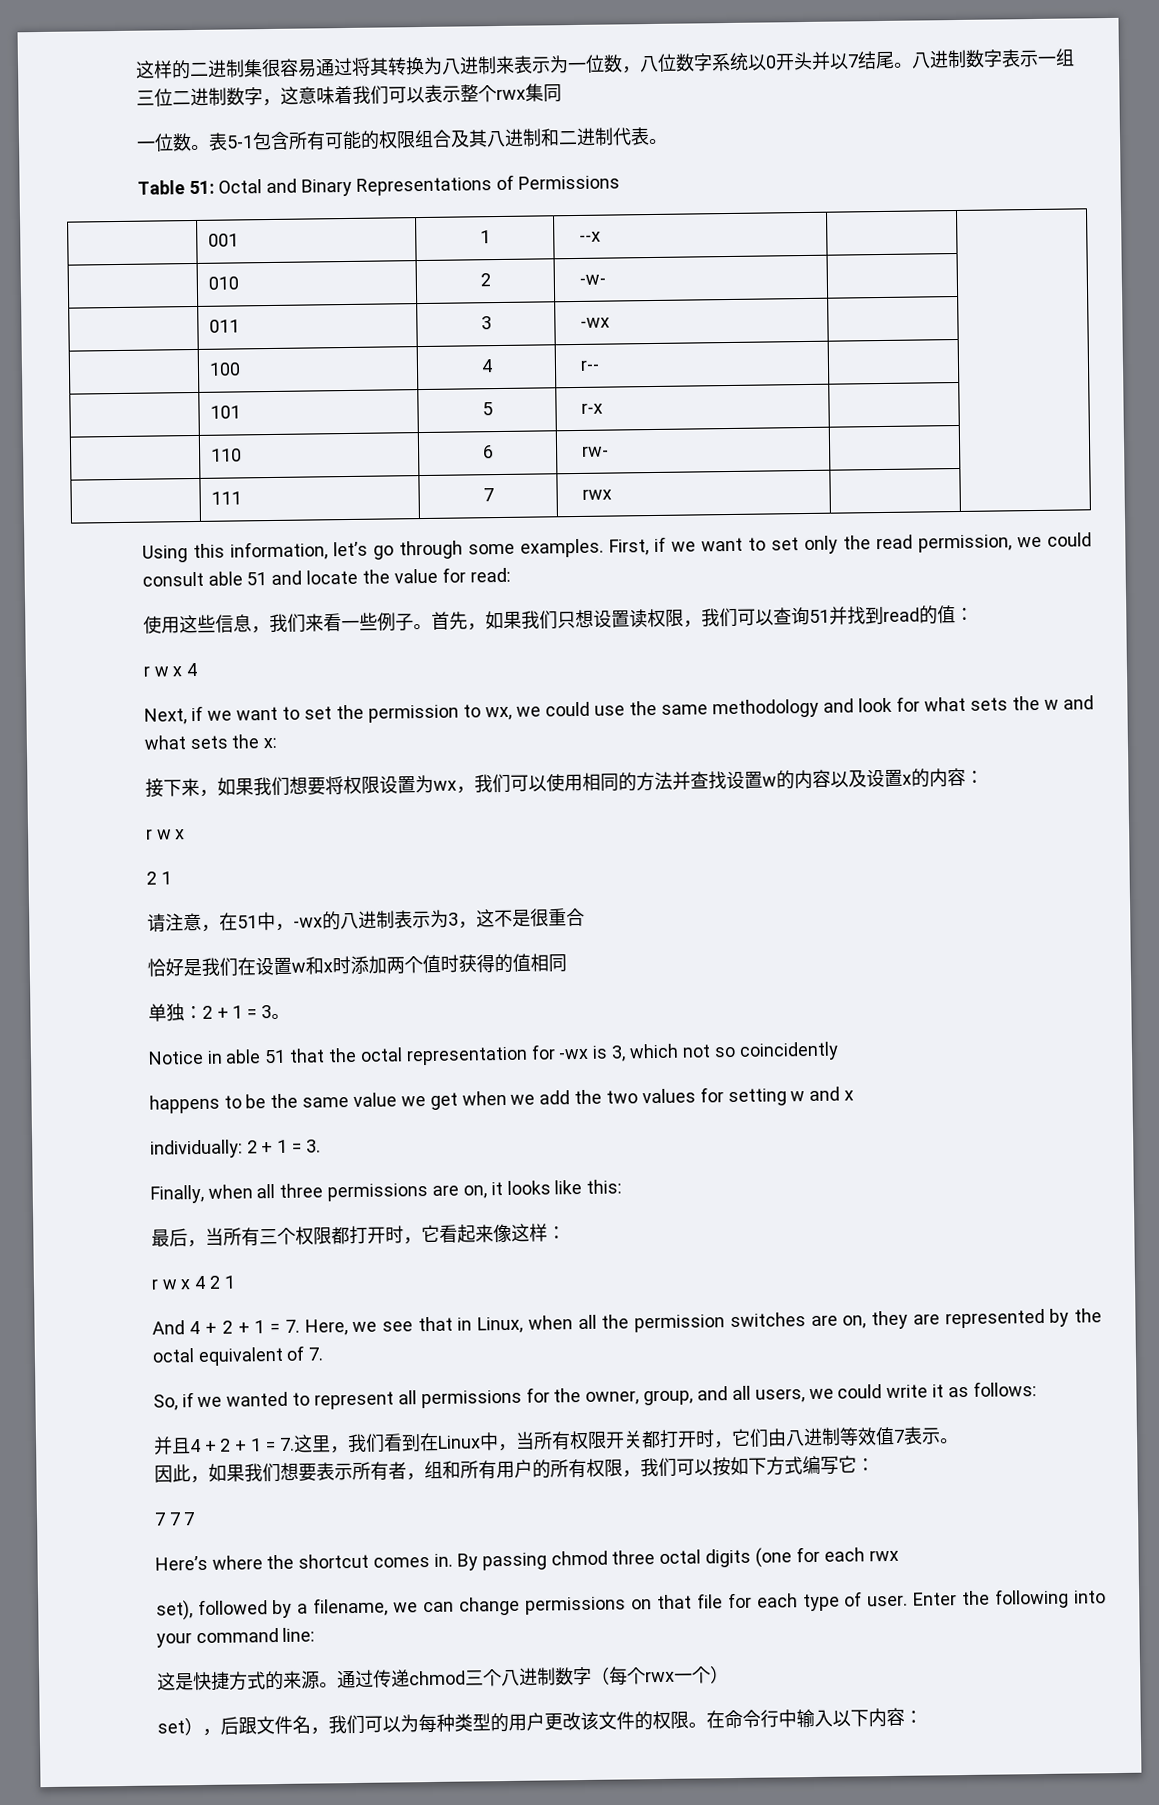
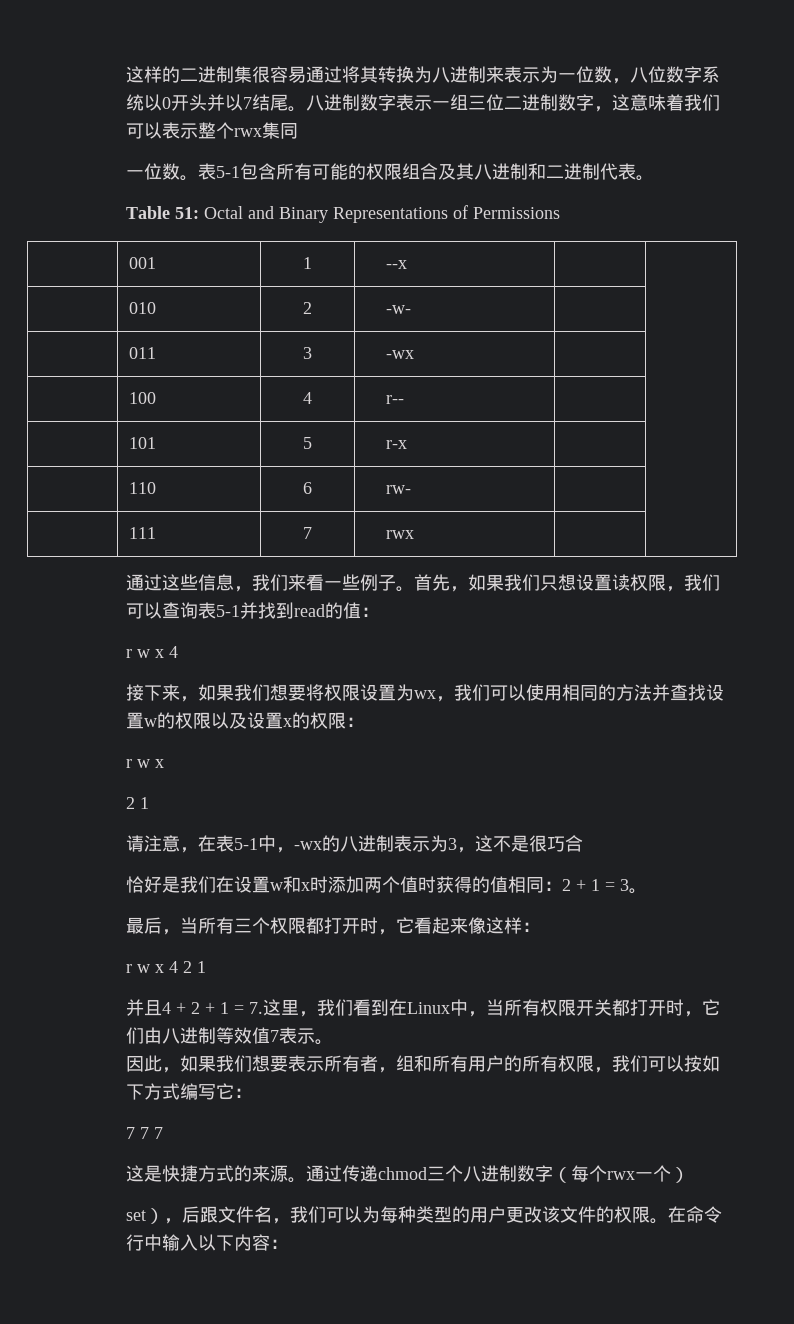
- Using this information, let’s go through some examples. First, if we want to set only the read permission, we could consult able 51 and locate the value for read:
- 使用这些信息，我们来看一些例子。
+ 通过这些信息，我们来看一些例子。
- 首先，如果我们只想设置读权限，我们可以查询51并找到read的值：
+ 首先，如果我们只想设置读权限，我们可以查询表5-1并找到read的值：
- Next, if we want to set the permission to wx, we could use the same methodology and look for what sets the w and what sets the x:
- 接下来，如果我们想要将权限设置为wx，我们可以使用相同的方法并查找设置w的内容以及设置x的内容：
+ 接下来，如果我们想要将权限设置为wx，我们可以使用相同的方法并查找设置w的权限以及设置x的权限：
- 请注意，在51中，-wx的八进制表示为3，这不是很重合
+ 请注意，在表5-1中，-wx的八进制表示为3，这不是很巧合
- 恰好是我们在设置w和x时添加两个值时获得的值相同
- 单独：2 + 1 = 3。
+ 恰好是我们在设置w和x时添加两个值时获得的值相同：2 + 1 = 3。
- Notice in able 51 that the octal representation for -wx is 3, which not so coincidently
- happens to be the same value we get when we add the two values for setting w and x
- individually: 2 + 1 = 3.
- Finally, when all three permissions are on, it looks like this:
- And 4 + 2 + 1 = 7. Here, we see that in Linux, when all the permission switches are on, they are represented by the octal equivalent of 7.
- So, if we wanted to represent all permissions for the owner, group, and all users, we could write it as follows:
- Here’s where the shortcut comes in. By passing chmod three octal digits (one for each rwx
- set), followed by a filename, we can change permissions on that file for each type of user. Enter the following into your command line:

